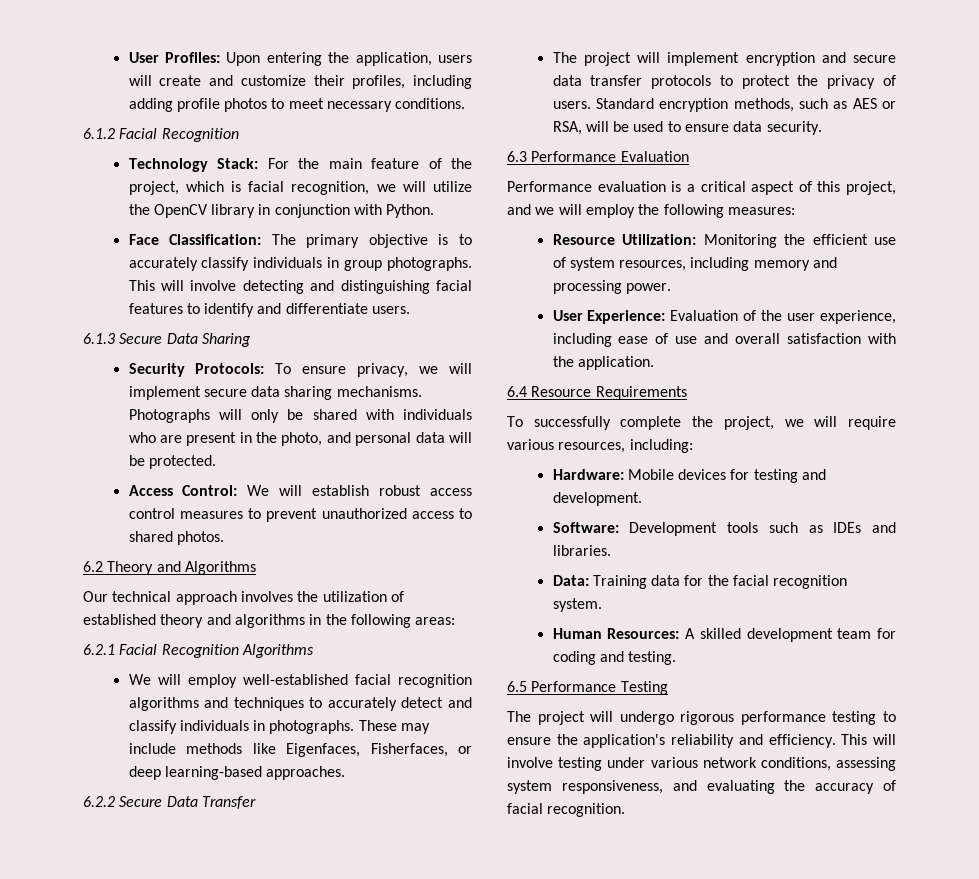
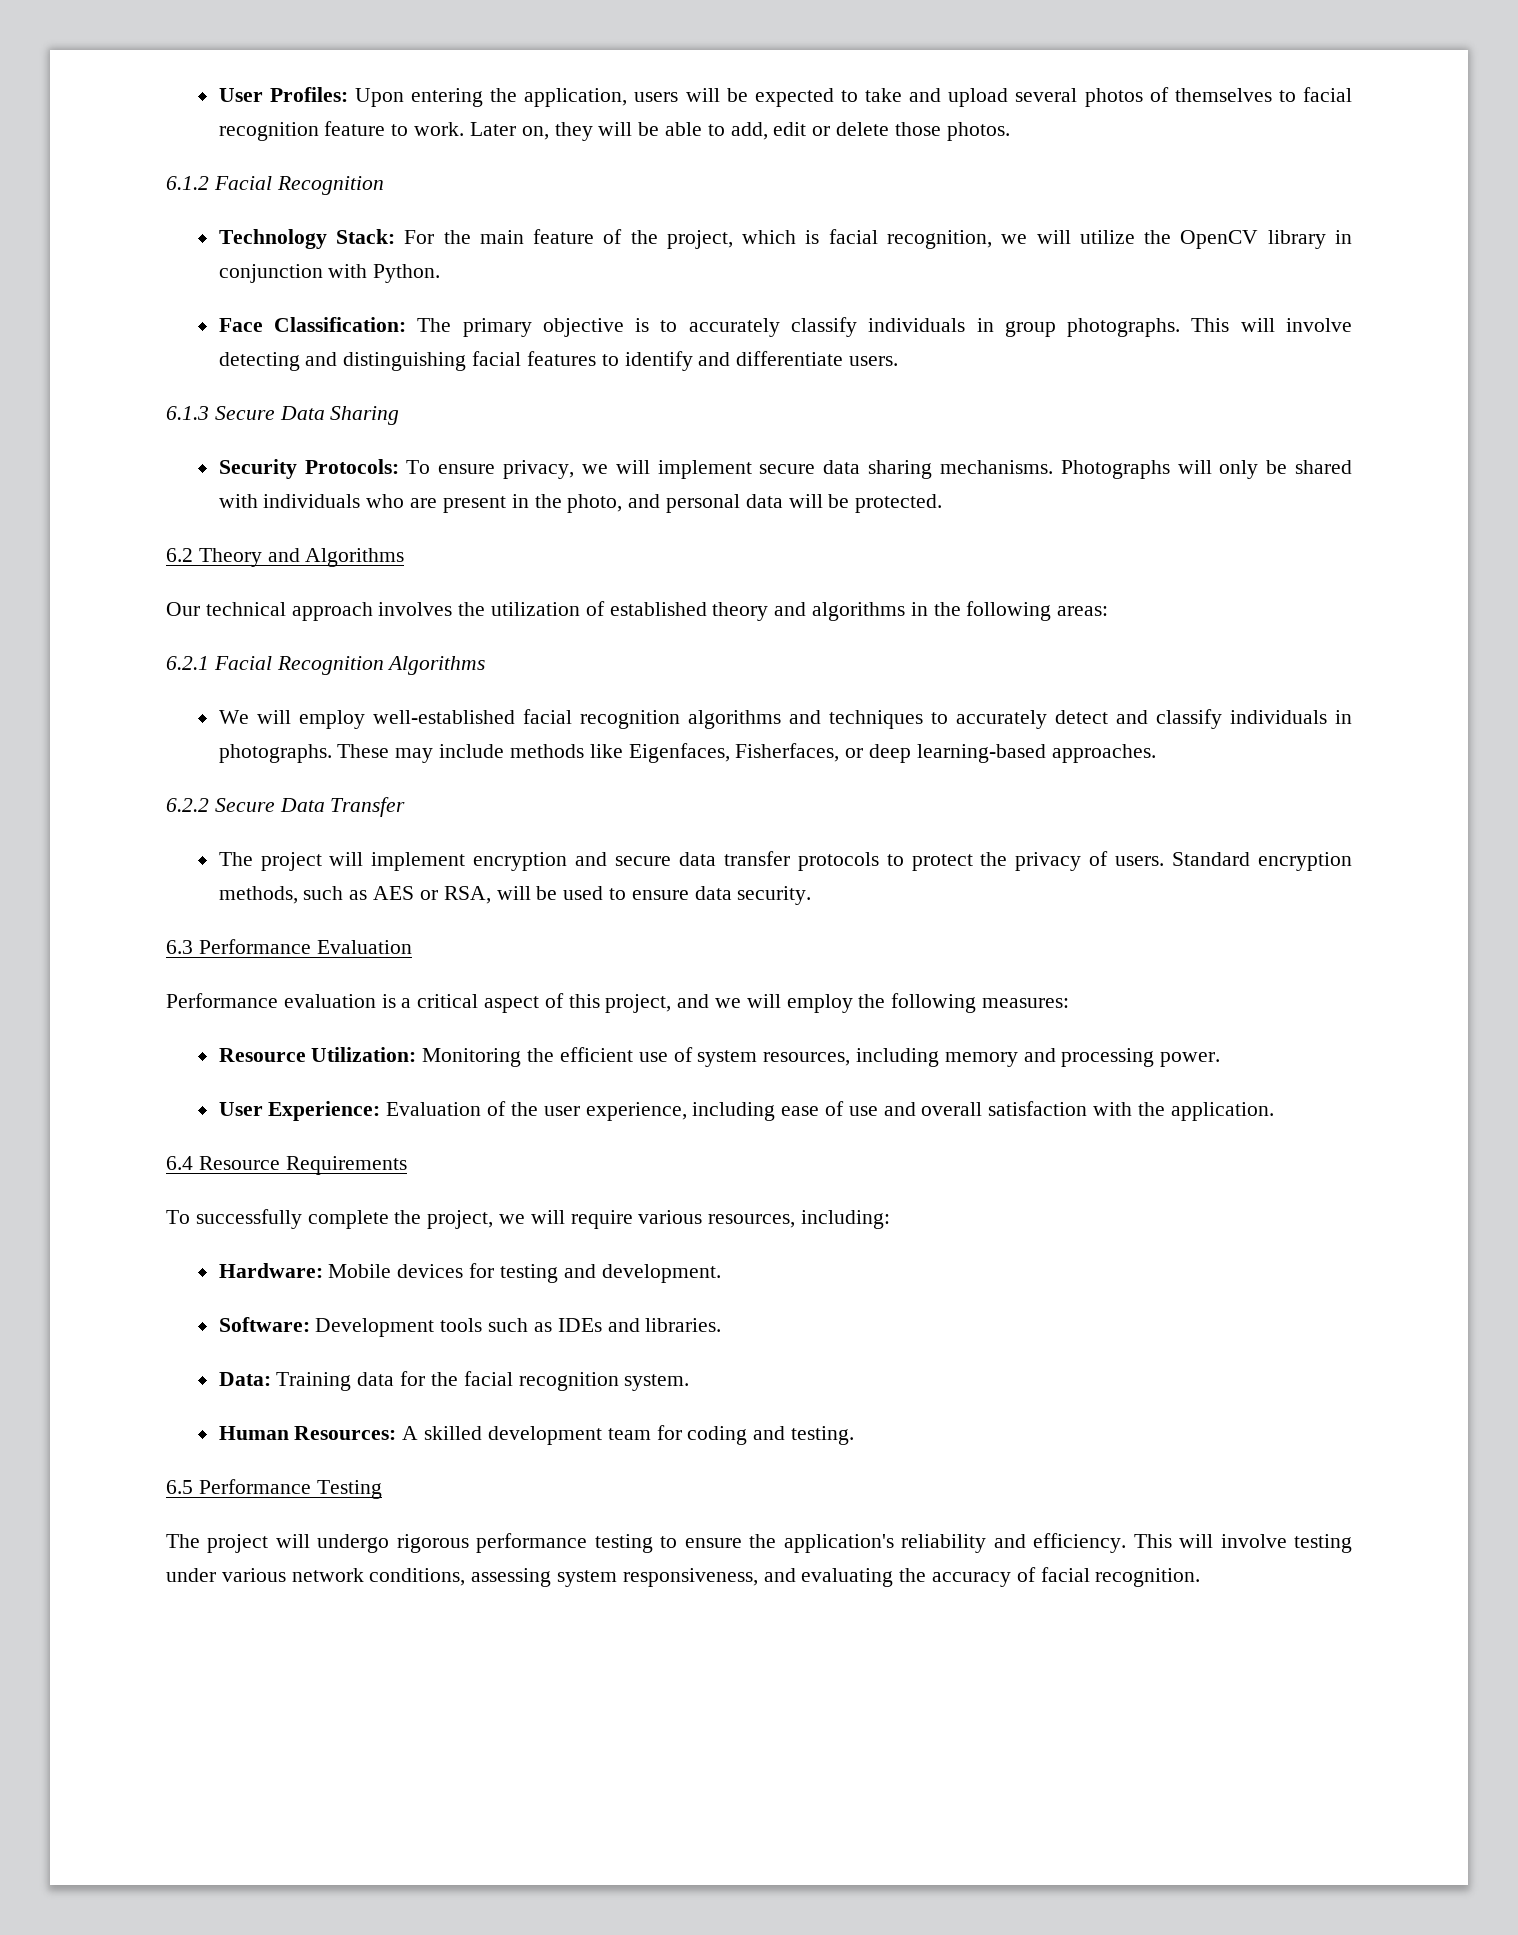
- User Profiles: Upon entering the application, users will create and customize their profiles, including adding profile photos to meet necessary conditions.
+ User Profiles: Upon entering the application, users will be expected to take and upload several photos of themselves to facial recognition feature to work. Later on, they will be able to add, edit or delete those photos.
- Access Control: We will establish robust access control measures to prevent unauthorized access to shared photos.

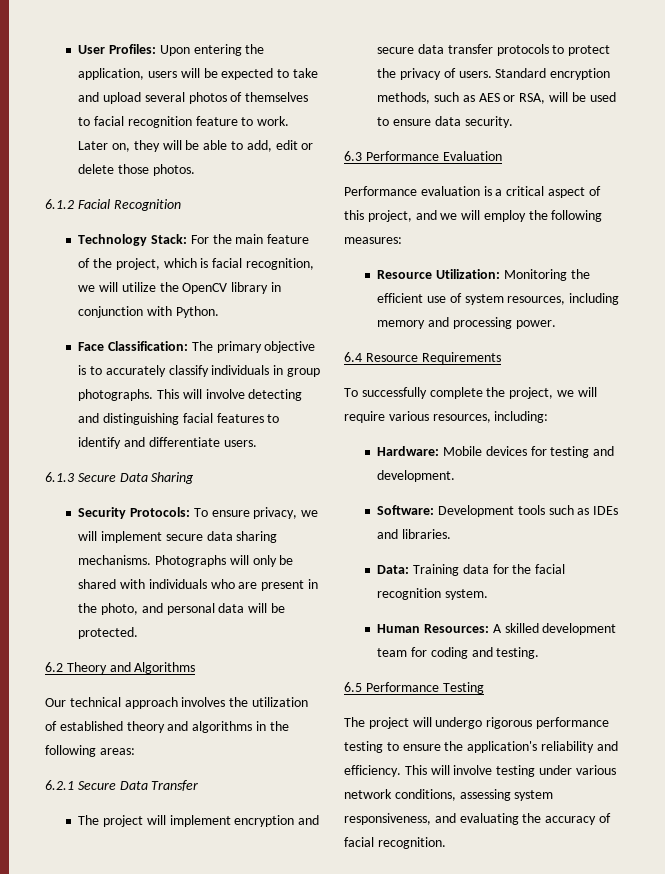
- 6.2.1 Facial Recognition Algorithms
- We will employ well-established facial recognition algorithms and techniques to accurately detect and classify individuals in photographs. These may include methods like Eigenfaces, Fisherfaces, or deep learning-based approaches.
- 6.2.2 Secure Data Transfer
+ 6.2.1 Secure Data Transfer
- User Experience: Evaluation of the user experience, including ease of use and overall satisfaction with the application.

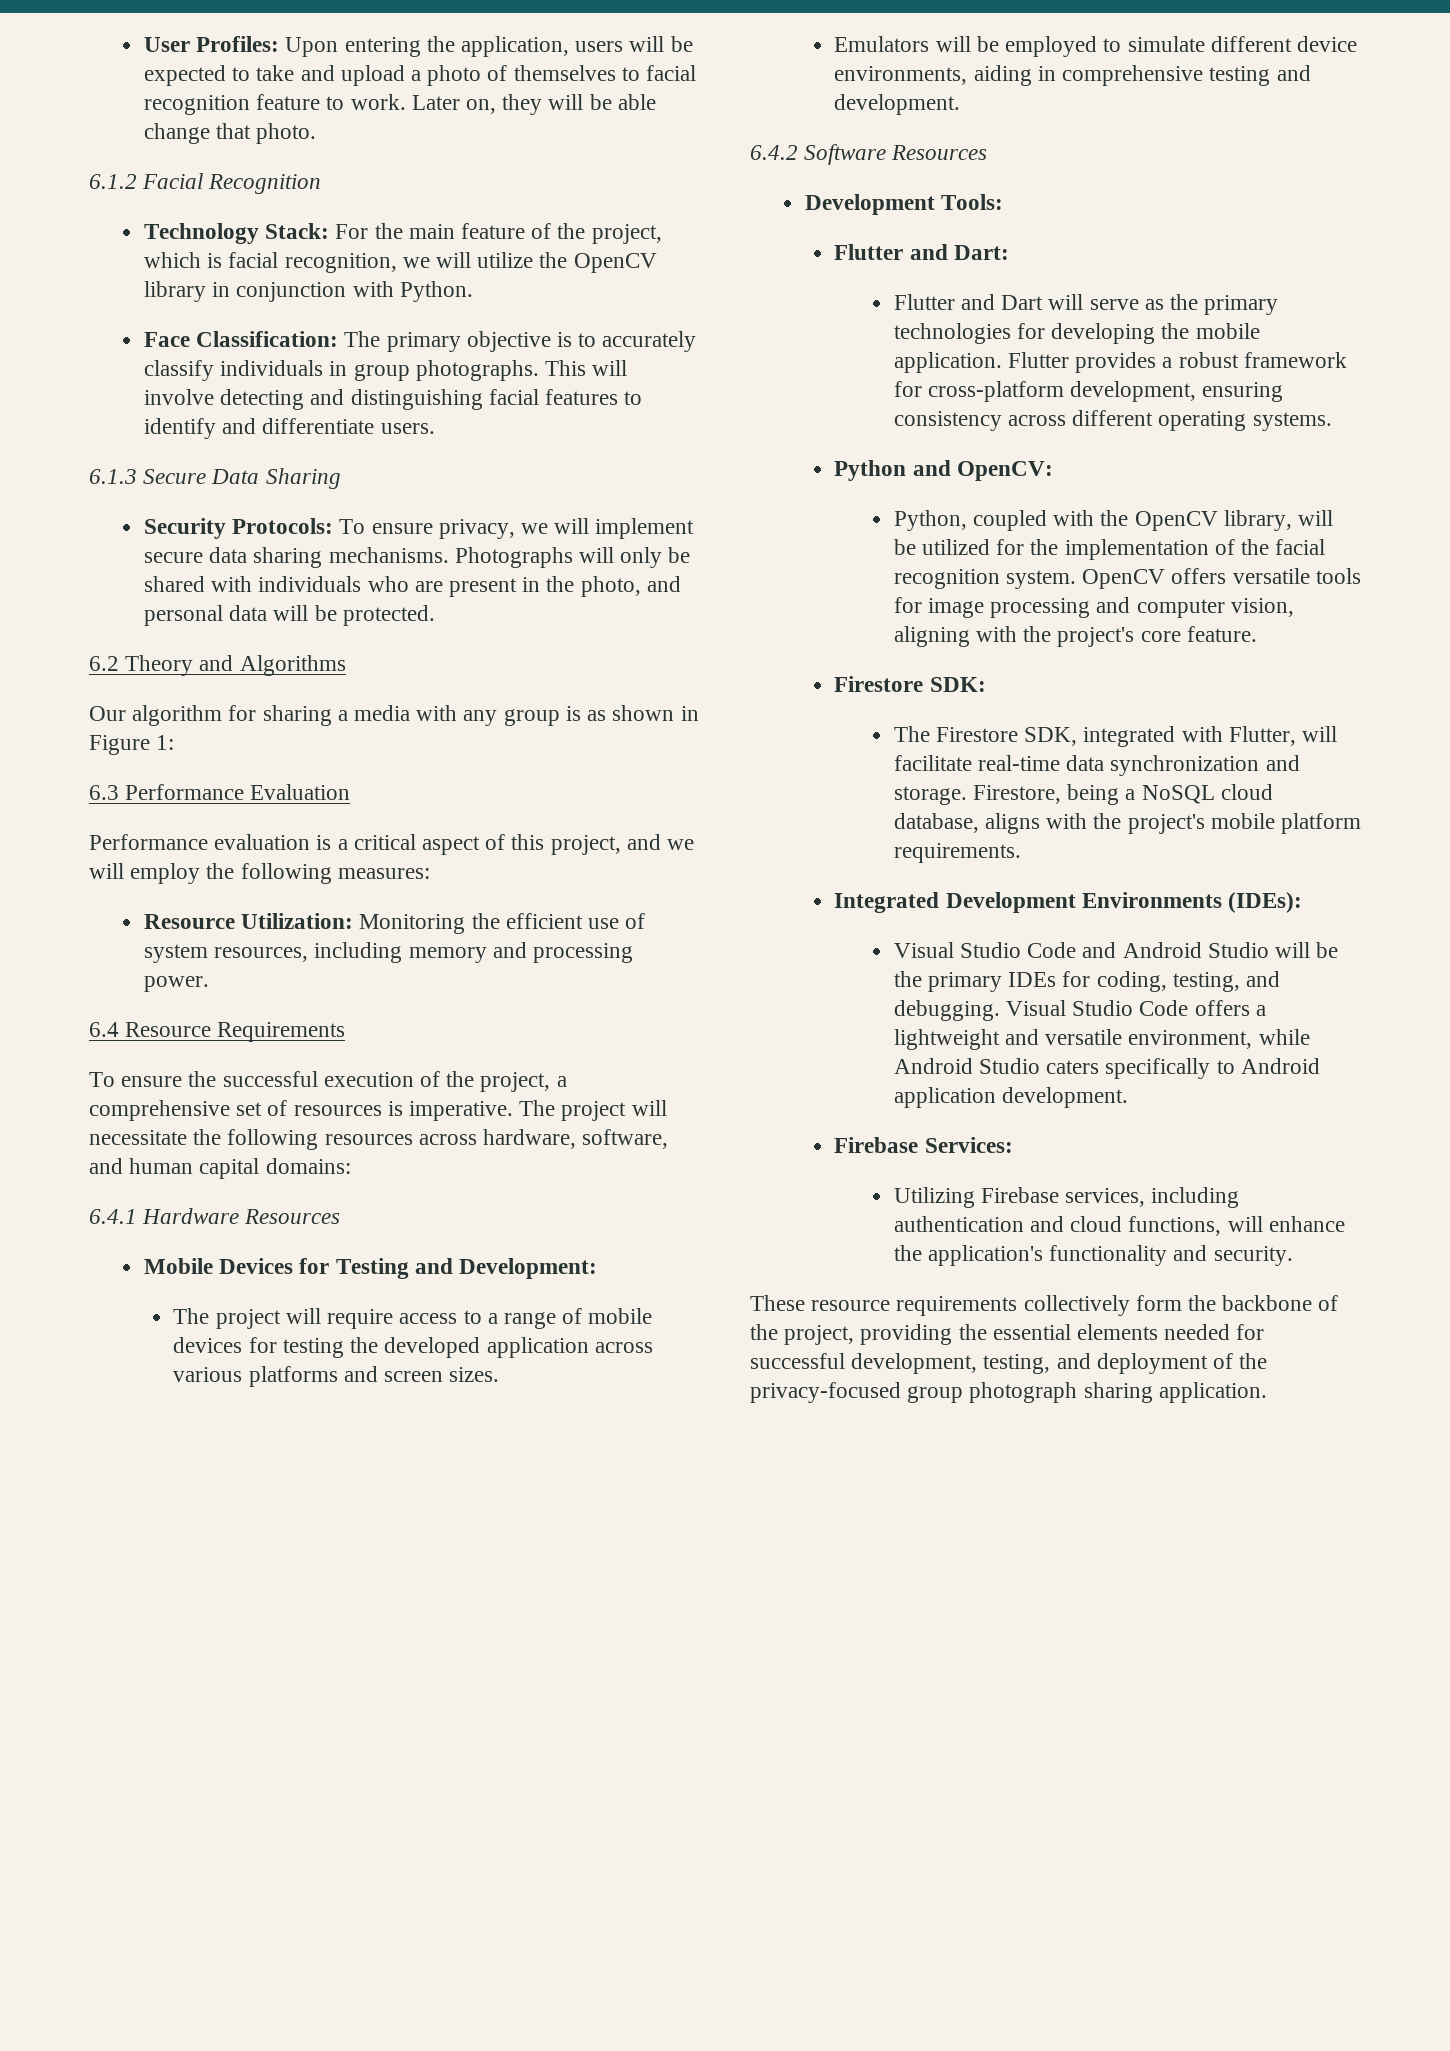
- User Profiles: Upon entering the application, users will be expected to take and upload several photos of themselves to facial recognition feature to work.
+ User Profiles: Upon entering the application, users will be expected to take and upload a photo of themselves to facial recognition feature to work.
- Later on, they will be able to add, edit or delete those photos.
+ Later on, they will be able change that photo.
- Our technical approach involves the utilization of established theory and algorithms in the following areas:
- 6.2.1 Secure Data Transfer
- The project will implement encryption and secure data transfer protocols to protect the privacy of users. Standard encryption methods, such as AES or RSA, will be used to ensure data security.
+ Our algorithm for sharing a media with any group is as shown in Figure 1:
- To successfully complete the project, we will require various resources, including:
- Hardware: Mobile devices for testing and development.
- Software: Development tools such as IDEs and libraries.
- Data: Training data for the facial recognition system.
- Human Resources: A skilled development team for coding and testing.
- 6.5 Performance Testing
- The project will undergo rigorous performance testing to ensure the application's reliability and efficiency. This will involve testing under various network conditions, assessing system responsiveness, and evaluating the accuracy of facial recognition.
+ To ensure the successful execution of the project, a comprehensive set of resources is imperative. The project will necessitate the following resources across hardware, software, and human capital domains:
+ 6.4.1 Hardware Resources
+ Mobile Devices for Testing and Development:
+ The project will require access to a range of mobile devices for testing the developed application across various platforms and screen sizes.
+ Emulators will be employed to simulate different device environments, aiding in comprehensive testing and development.
+ 6.4.2 Software Resources
+ Development Tools:
+ Flutter and Dart:
+ Flutter and Dart will serve as the primary technologies for developing the mobile application. Flutter provides a robust framework for cross-platform development, ensuring consistency across different operating systems.
+ Python and OpenCV:
+ Python, coupled with the OpenCV library, will be utilized for the implementation of the facial recognition system. OpenCV offers versatile tools for image processing and computer vision, aligning with the project's core feature.
+ Firestore SDK:
+ The Firestore SDK, integrated with Flutter, will facilitate real-time data synchronization and storage. Firestore, being a NoSQL cloud database, aligns with the project's mobile platform requirements.
+ Integrated Development Environments (IDEs):
+ Visual Studio Code and Android Studio will be the primary IDEs for coding, testing, and debugging. Visual Studio Code offers a lightweight and versatile environment, while Android Studio caters specifically to Android application development.
+ Firebase Services:
+ Utilizing Firebase services, including authentication and cloud functions, will enhance the application's functionality and security.
+ These resource requirements collectively form the backbone of the project, providing the essential elements needed for successful development, testing, and deployment of the privacy-focused group photograph sharing application.

